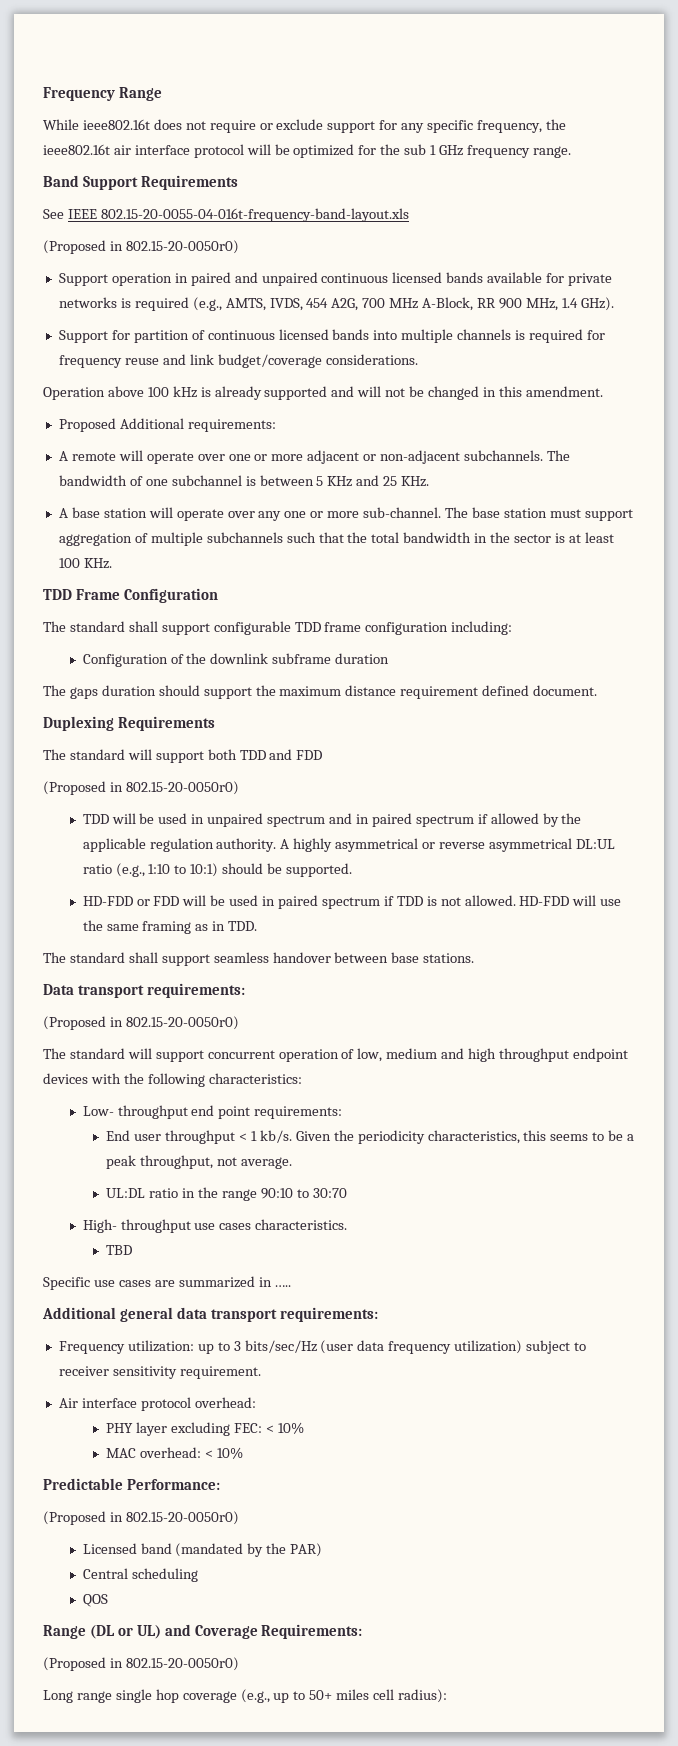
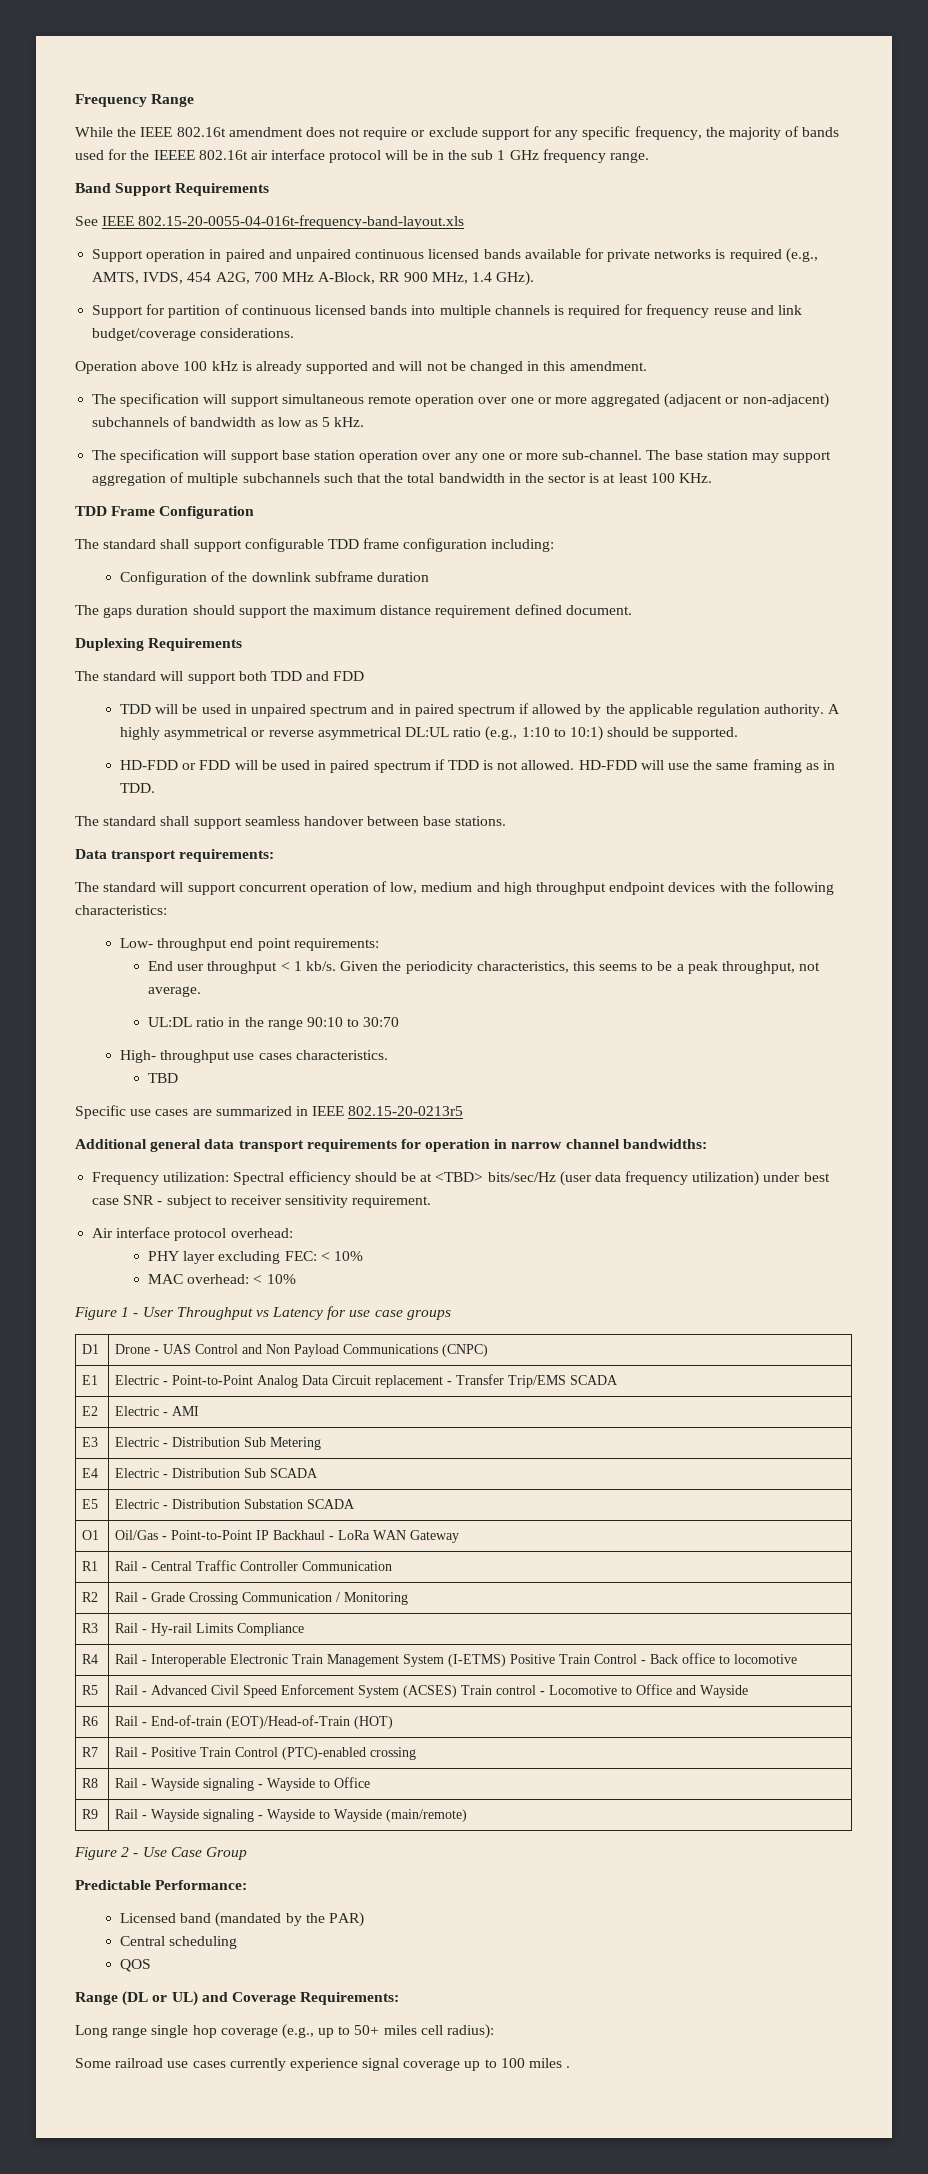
- While ieee802.16t does not require or exclude support for any specific frequency, the ieee802.16t air interface protocol will be optimized for the sub 1 GHz frequency range.
+ While the IEEE 802.16t amendment does not require or exclude support for any specific frequency, the majority of bands used for the IEEEE 802.16t air interface protocol will be in the sub 1 GHz frequency range.
  See IEEE 802.15-20-0055-04-016t-frequency-band-layout.xls
- (Proposed in 802.15-20-0050r0)
- Proposed Additional requirements:
- A remote will operate over one or more adjacent or non-adjacent subchannels. The bandwidth of one subchannel is between 5 KHz and 25 KHz.
- A base station will operate over any one or more sub-channel.
+ The specification will support simultaneous remote operation over one or more aggregated (adjacent or non-adjacent) subchannels of bandwidth as low as 5 kHz.
+ The specification will support base station operation over any one or more sub-channel.
- The base station must support aggregation of multiple subchannels such that the total bandwidth in the sector is at least 100 KHz.
+ The base station may support aggregation of multiple subchannels such that the total bandwidth in the sector is at least 100 KHz.
  The standard will support both TDD and FDD
- (Proposed in 802.15-20-0050r0)
  Data transport requirements:
- (Proposed in 802.15-20-0050r0)
- Specific use cases are summarized in …..
+ Specific use cases are summarized in IEEE 802.15-20-0213r5
- Additional general data transport requirements:
- Frequency utilization: up to 3 bits/sec/Hz (user data frequency utilization) subject to receiver sensitivity requirement.
+ Additional general data transport requirements for operation in narrow channel bandwidths:
+ Frequency utilization: Spectral efficiency should be at <TBD> bits/sec/Hz (user data frequency utilization) under best case SNR - subject to receiver sensitivity requirement.
+ Figure 1 - User Throughput vs Latency for use case groups
+ D1 | Drone - UAS Control and Non Payload Communications (CNPC)
+ E1 | Electric - Point-to-Point Analog Data Circuit replacement - Transfer Trip/EMS SCADA
+ E2 | Electric - AMI
+ E3 | Electric - Distribution Sub Metering
+ E4 | Electric - Distribution Sub SCADA
+ E5 | Electric - Distribution Substation SCADA
+ O1 | Oil/Gas - Point-to-Point IP Backhaul - LoRa WAN Gateway
+ R1 | Rail - Central Traffic Controller Communication
+ R2 | Rail - Grade Crossing Communication / Monitoring
+ R3 | Rail - Hy-rail Limits Compliance
+ R4 | Rail - Interoperable Electronic Train Management System (I-ETMS) Positive Train Control - Back office to locomotive
+ R5 | Rail - Advanced Civil Speed Enforcement System (ACSES) Train control - Locomotive to Office and Wayside
+ R6 | Rail - End-of-train (EOT)/Head-of-Train (HOT)
+ R7 | Rail - Positive Train Control (PTC)-enabled crossing
+ R8 | Rail - Wayside signaling - Wayside to Office
+ R9 | Rail - Wayside signaling - Wayside to Wayside (main/remote)
+ Figure 2 - Use Case Group
  Predictable Performance:
- (Proposed in 802.15-20-0050r0)
  Range (DL or UL) and Coverage Requirements:
- (Proposed in 802.15-20-0050r0)
+ Some railroad use cases currently experience signal coverage up to 100 miles .

